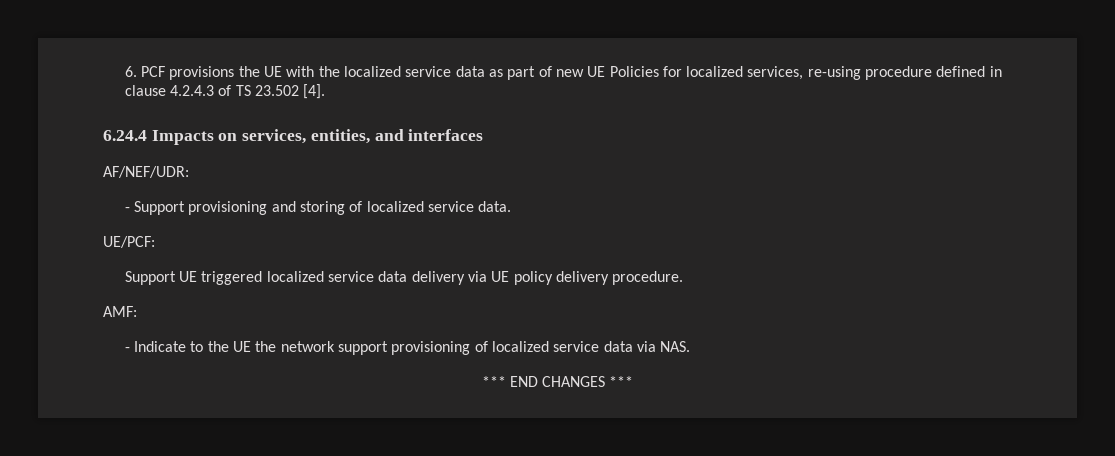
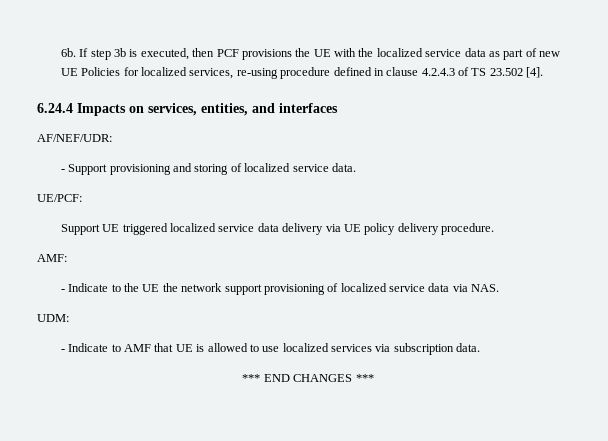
- 6. PCF provisions the UE with the localized service data as part of new UE Policies for localized services, re-using procedure defined in clause 4.2.4.3 of TS 23.502 [4].
+ 6b. If step 3b is executed, then PCF provisions the UE with the localized service data as part of new UE Policies for localized services, re-using procedure defined in clause 4.2.4.3 of TS 23.502 [4].
+ UDM:
+ - Indicate to AMF that UE is allowed to use localized services via subscription data.

